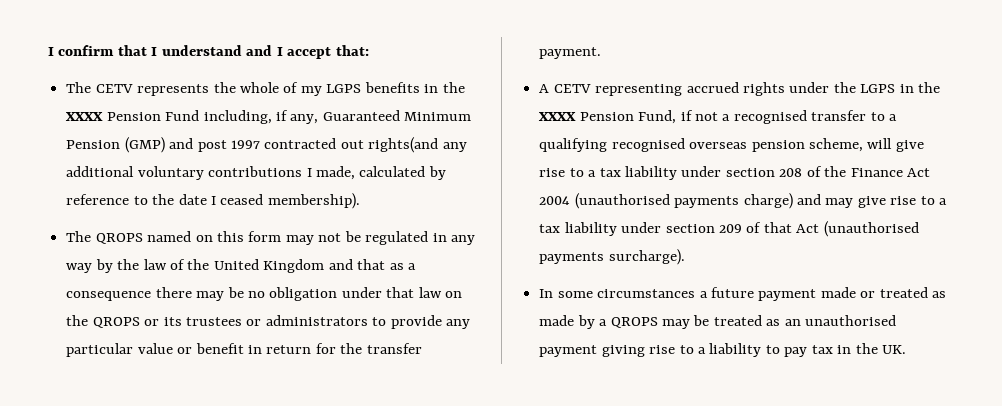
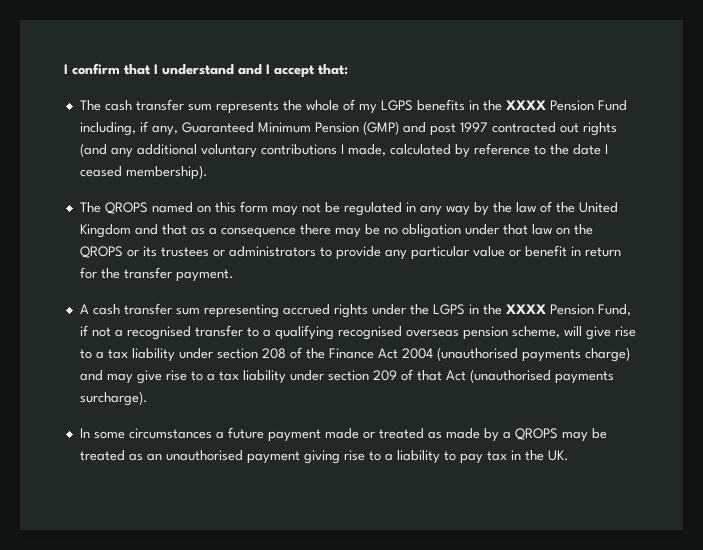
- The CETV represents the whole of my LGPS benefits in the XXXX Pension Fund including, if any, Guaranteed Minimum Pension (GMP) and post 1997 contracted out rights(and any additional voluntary contributions I made, calculated by reference to the date I ceased membership).
+ The cash transfer sum represents the whole of my LGPS benefits in the XXXX Pension Fund including, if any, Guaranteed Minimum Pension (GMP) and post 1997 contracted out rights (and any additional voluntary contributions I made, calculated by reference to the date I ceased membership).
- A CETV representing accrued rights under the LGPS in the XXXX Pension Fund, if not a recognised transfer to a qualifying recognised overseas pension scheme, will give rise to a tax liability under section 208 of the Finance Act 2004 (unauthorised payments charge) and may give rise to a tax liability under section 209 of that Act (unauthorised payments surcharge).
+ A cash transfer sum representing accrued rights under the LGPS in the XXXX Pension Fund, if not a recognised transfer to a qualifying recognised overseas pension scheme, will give rise to a tax liability under section 208 of the Finance Act 2004 (unauthorised payments charge) and may give rise to a tax liability under section 209 of that Act (unauthorised payments surcharge).

